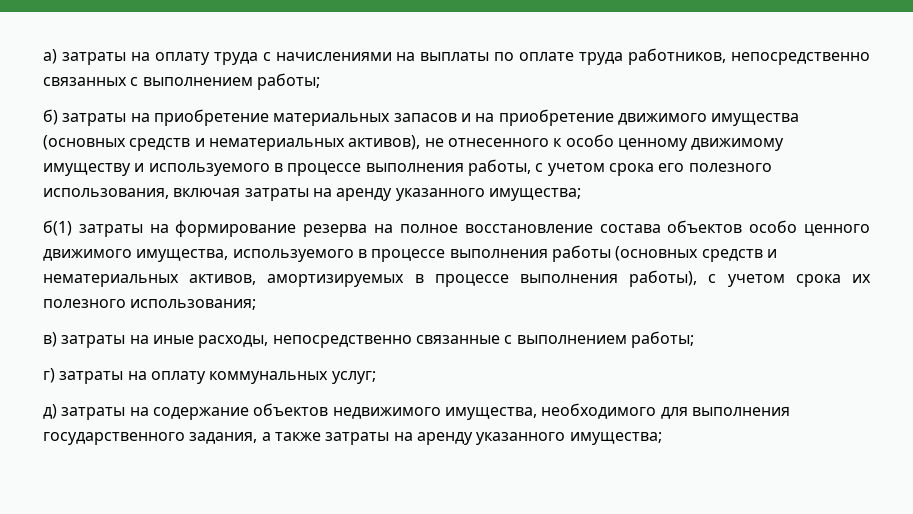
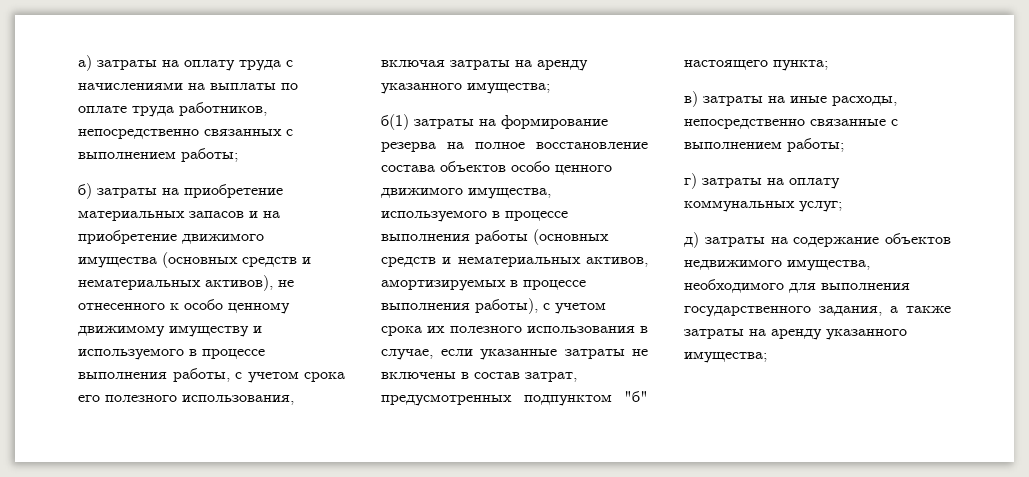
- б(1) затраты на формирование резерва на полное восстановление состава объектов особо ценного движимого имущества, используемого в процессе выполнения работы (основных средств и нематериальных активов, амортизируемых в процессе выполнения работы), с учетом срока их полезного использования;
+ б(1) затраты на формирование резерва на полное восстановление состава объектов особо ценного движимого имущества, используемого в процессе выполнения работы (основных средств и нематериальных активов, амортизируемых в процессе выполнения работы), с учетом срока их полезного использования в случае, если указанные затраты не включены в состав затрат, предусмотренных подпунктом "б" настоящего пункта;

